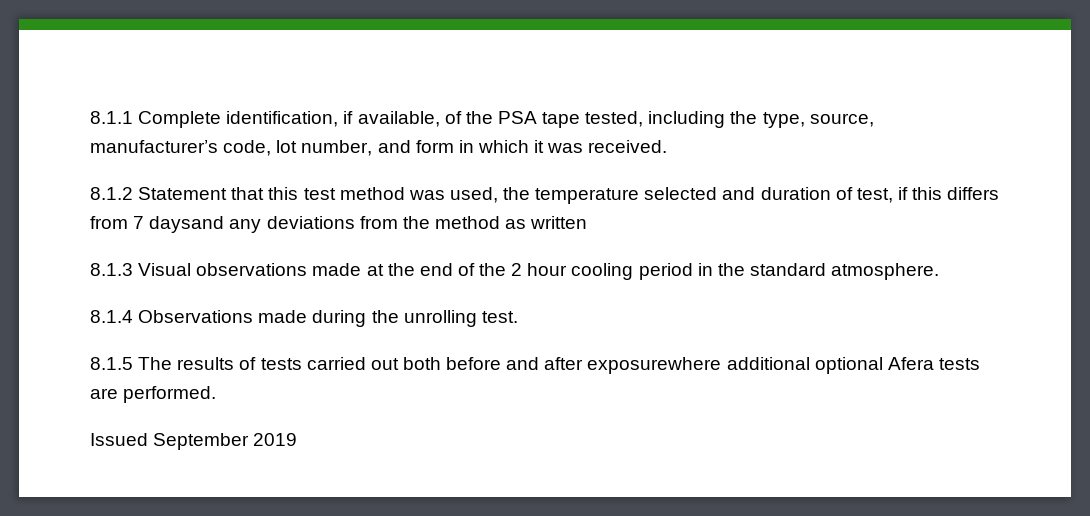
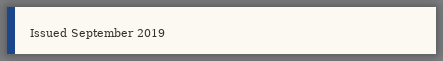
- 8.1.1 Complete identification, if available, of the PSA tape tested, including the type, source, manufacturer’s code, lot number, and form in which it was received.
- 8.1.2 Statement that this test method was used, the temperature selected and duration of test, if this differs from 7 daysand any deviations from the method as written
- 8.1.3 Visual observations made at the end of the 2 hour cooling period in the standard atmosphere.
- 8.1.4 Observations made during the unrolling test.
- 8.1.5 The results of tests carried out both before and after exposurewhere additional optional Afera tests are performed.

